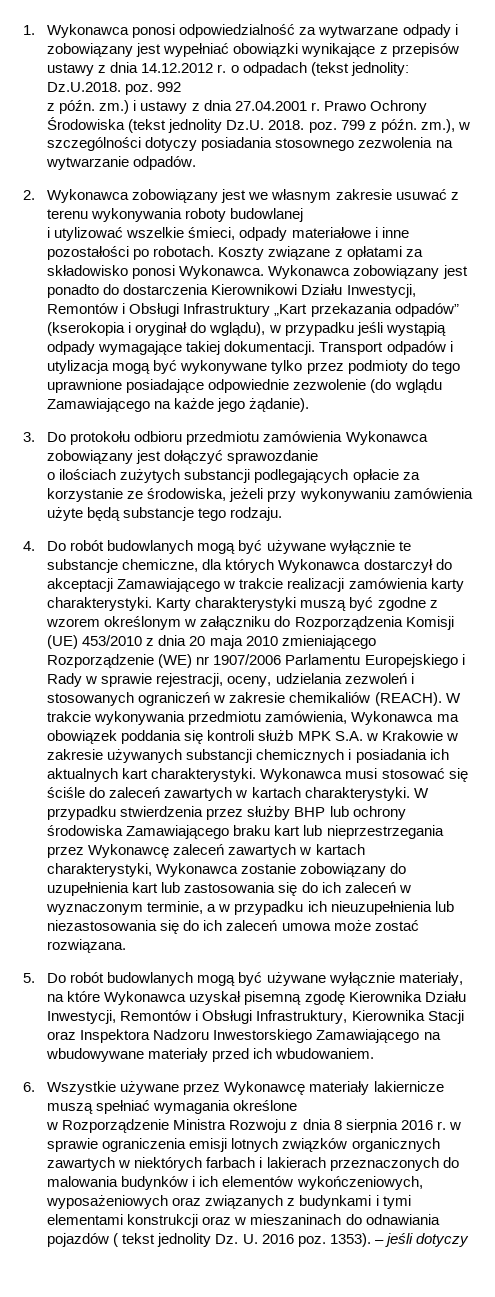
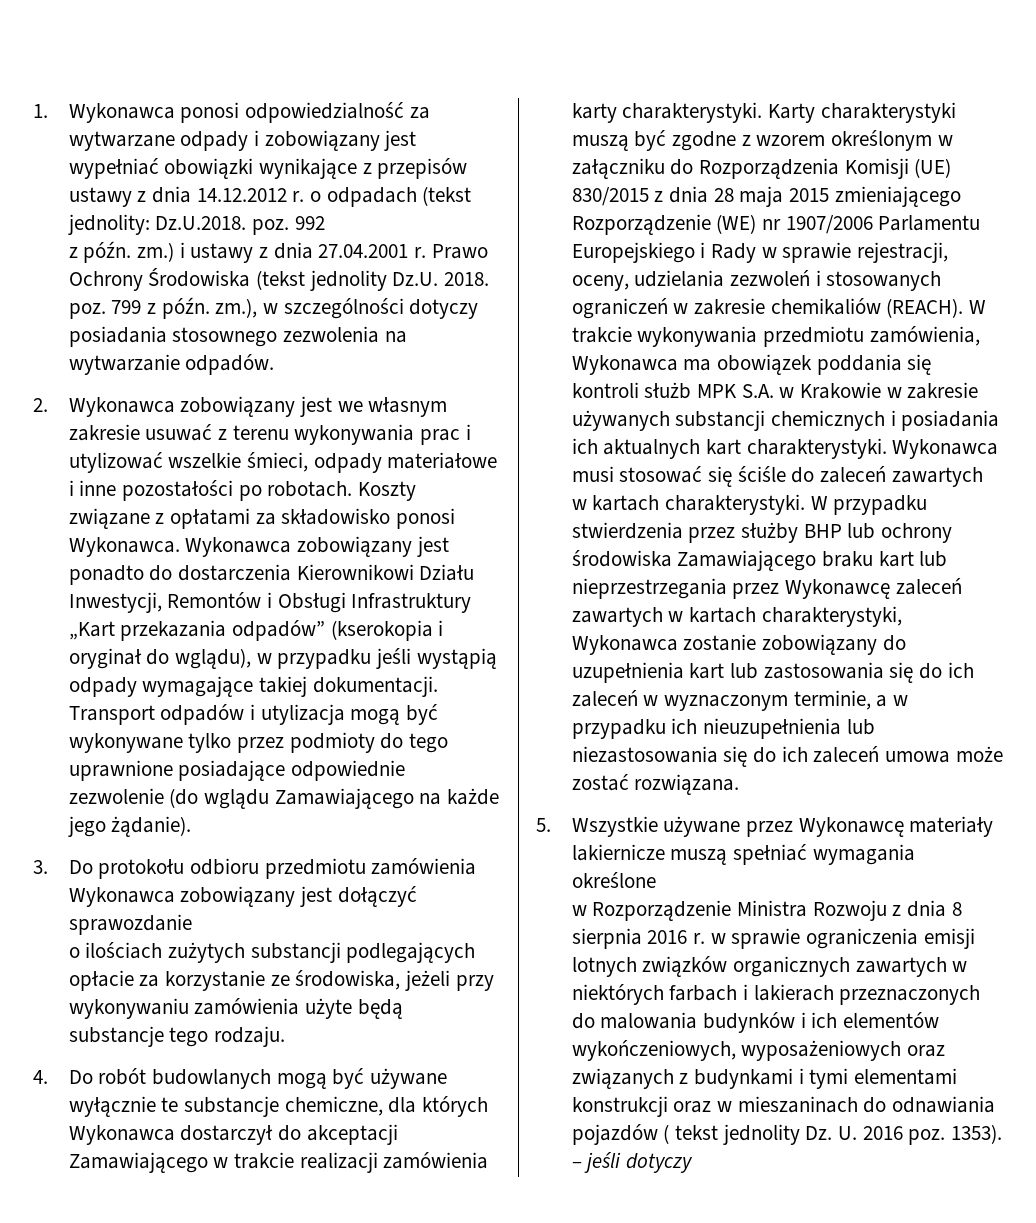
- 2. Wykonawca zobowiązany jest we własnym zakresie usuwać z terenu wykonywania roboty budowlanej
- i utylizować wszelkie śmieci, odpady materiałowe i inne pozostałości po robotach.
+ 2. Wykonawca zobowiązany jest we własnym zakresie usuwać z terenu wykonywania prac i utylizować wszelkie śmieci, odpady materiałowe i inne pozostałości po robotach.
- Karty charakterystyki muszą być zgodne z wzorem określonym w załączniku do Rozporządzenia Komisji (UE) 453/2010 z dnia 20 maja 2010 zmieniającego Rozporządzenie (WE) nr 1907/2006 Parlamentu Europejskiego i Rady w sprawie rejestracji, oceny, udzielania zezwoleń i stosowanych ograniczeń w zakresie chemikaliów (REACH).
+ Karty charakterystyki muszą być zgodne z wzorem określonym w załączniku do Rozporządzenia Komisji (UE) 830/2015 z dnia 28 maja 2015 zmieniającego Rozporządzenie (WE) nr 1907/2006 Parlamentu Europejskiego i Rady w sprawie rejestracji, oceny, udzielania zezwoleń i stosowanych ograniczeń w zakresie chemikaliów (REACH).
- 5. Do robót budowlanych mogą być używane wyłącznie materiały, na które Wykonawca uzyskał pisemną zgodę Kierownika Działu Inwestycji, Remontów i Obsługi Infrastruktury, Kierownika Stacji oraz Inspektora Nadzoru Inwestorskiego Zamawiającego na wbudowywane materiały przed ich wbudowaniem.
- 6. Wszystkie używane przez Wykonawcę materiały lakiernicze muszą spełniać wymagania określone
+ 5. Wszystkie używane przez Wykonawcę materiały lakiernicze muszą spełniać wymagania określone

